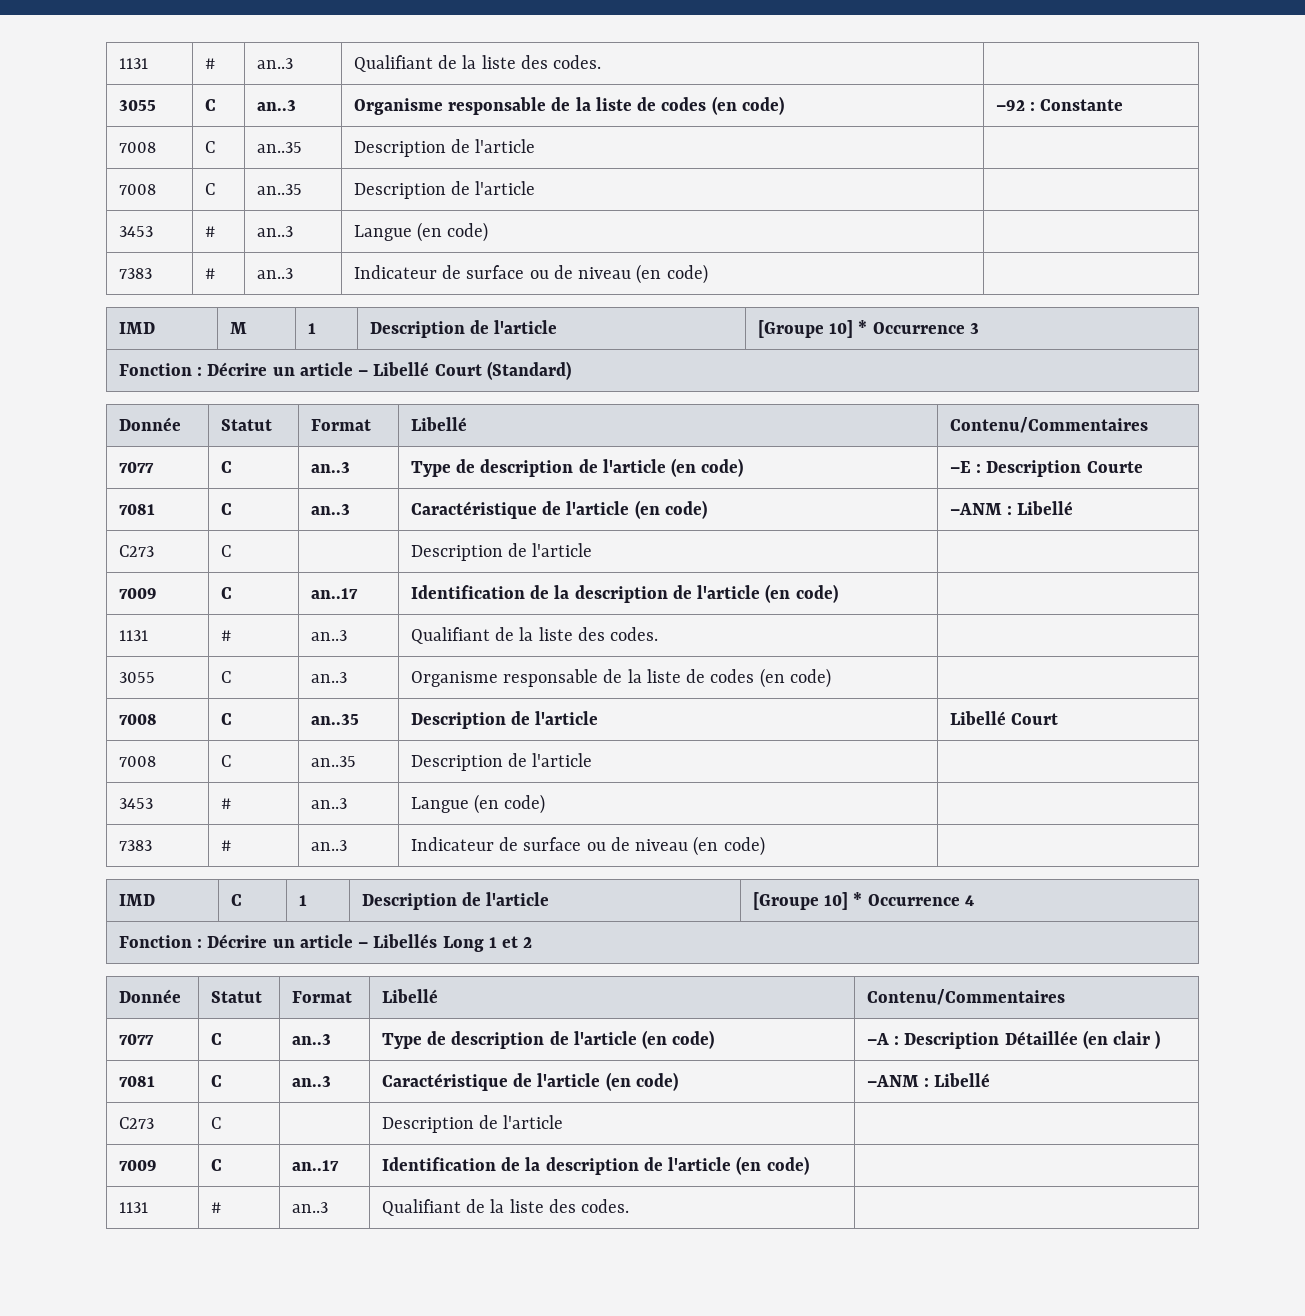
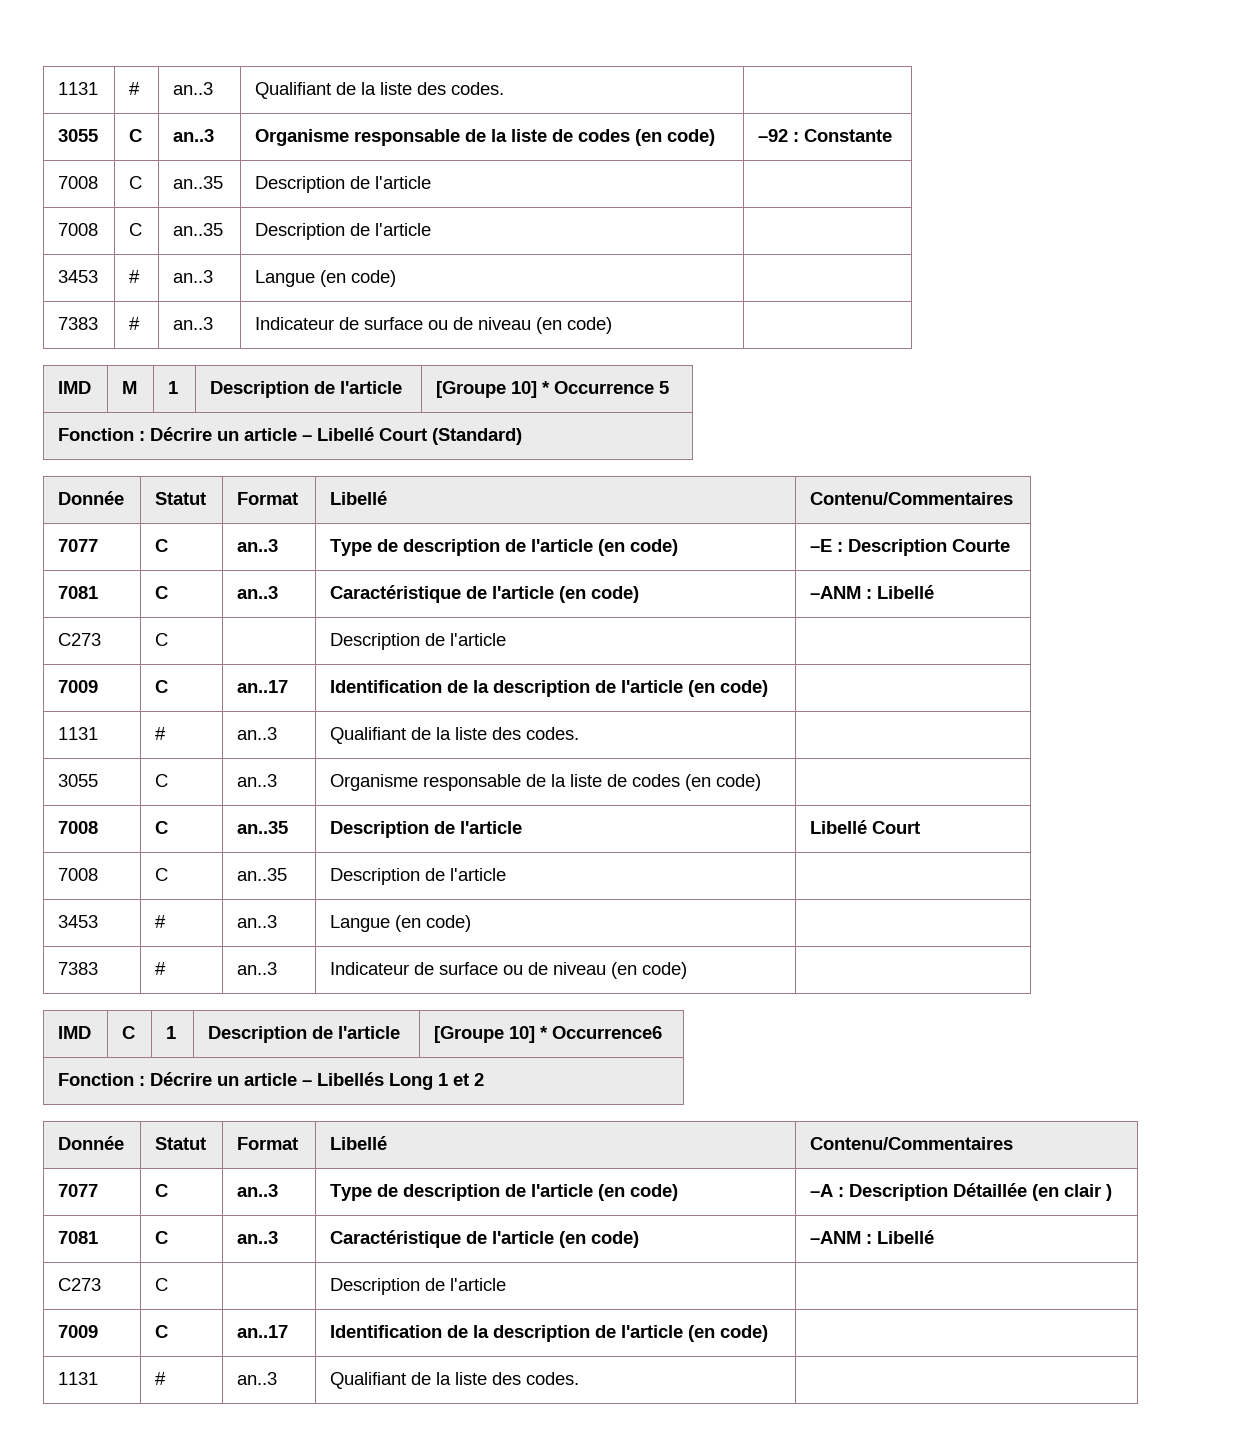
- IMD | M | 1 | Description de l'article | [Groupe 10] * Occurrence 3
+ IMD | M | 1 | Description de l'article | [Groupe 10] * Occurrence 5
- IMD | C | 1 | Description de l'article | [Groupe 10] * Occurrence 4
+ IMD | C | 1 | Description de l'article | [Groupe 10] * Occurrence6

